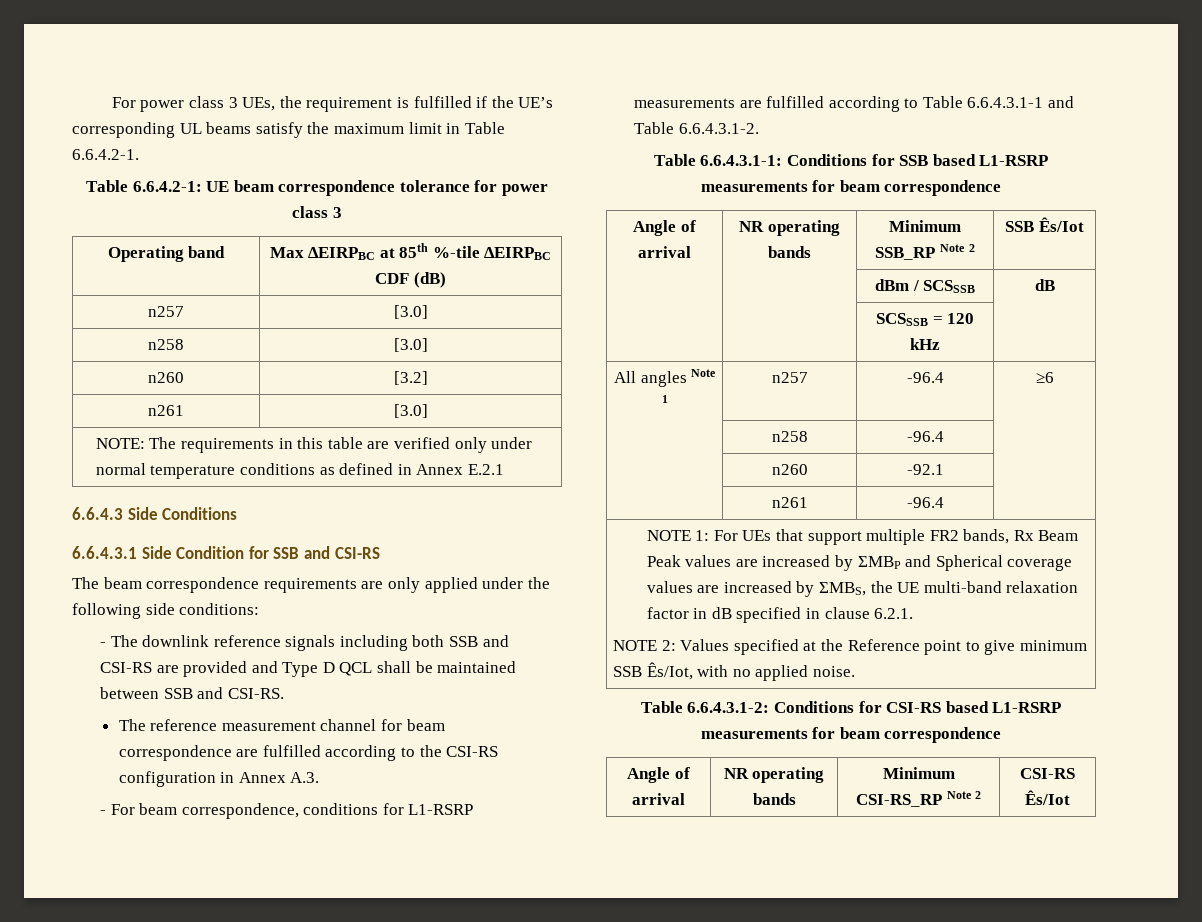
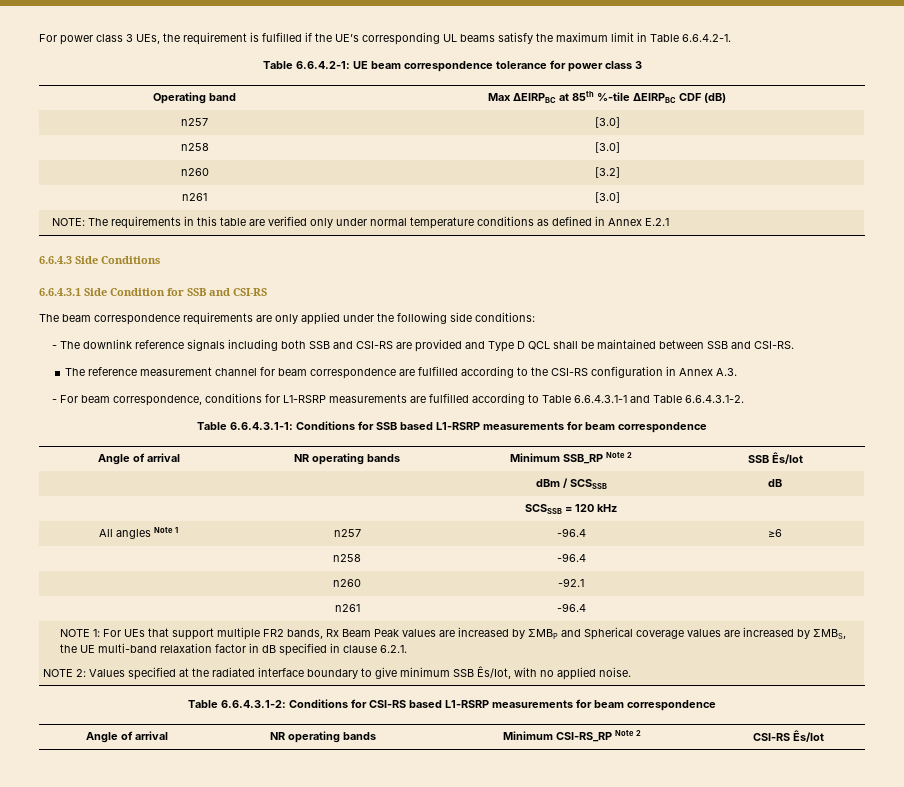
- NOTE 2: Values specified at the Reference point to give minimum SSB Ês/Iot, with no applied noise.
+ NOTE 2: Values specified at the radiated interface boundary to give minimum SSB Ês/Iot, with no applied noise.

